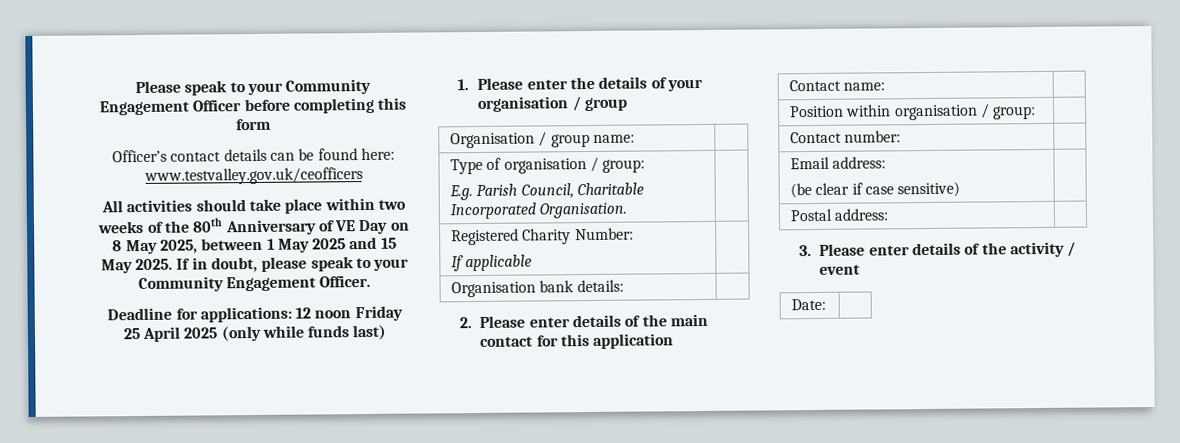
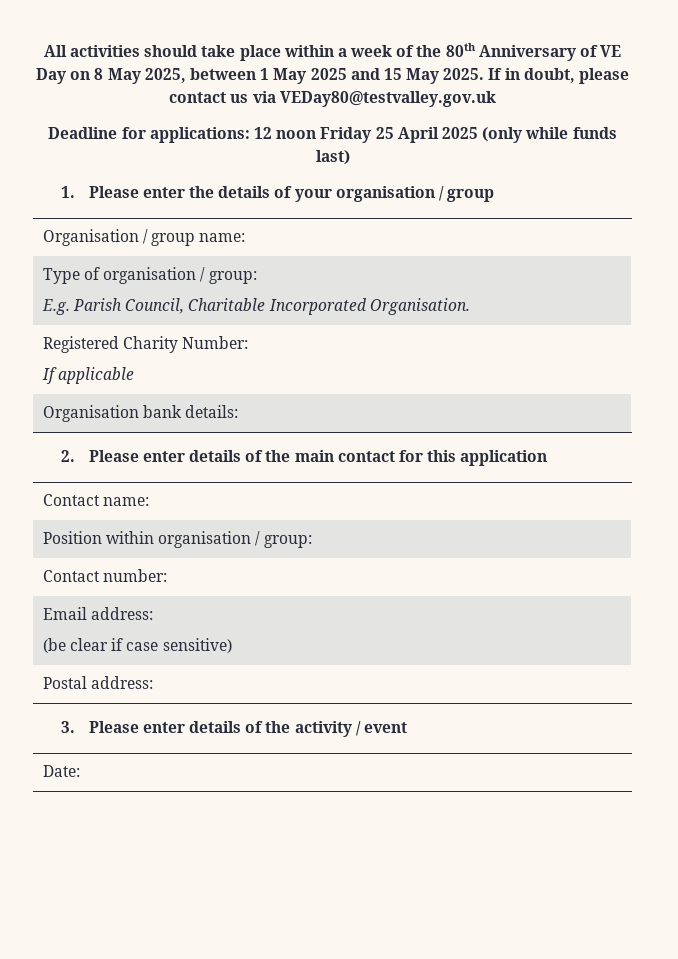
- Please speak to your Community Engagement Officer before completing this form
- Officer’s contact details can be found here: www.testvalley.gov.uk/ceofficers
- All activities should take place within two weeks of the 80th Anniversary of VE Day on 8 May 2025, between 1 May 2025 and 15 May 2025.
+ All activities should take place within a week of the 80th Anniversary of VE Day on 8 May 2025, between 1 May 2025 and 15 May 2025.
- If in doubt, please speak to your Community Engagement Officer.
+ If in doubt, please contact us via VEDay80@testvalley.gov.uk

